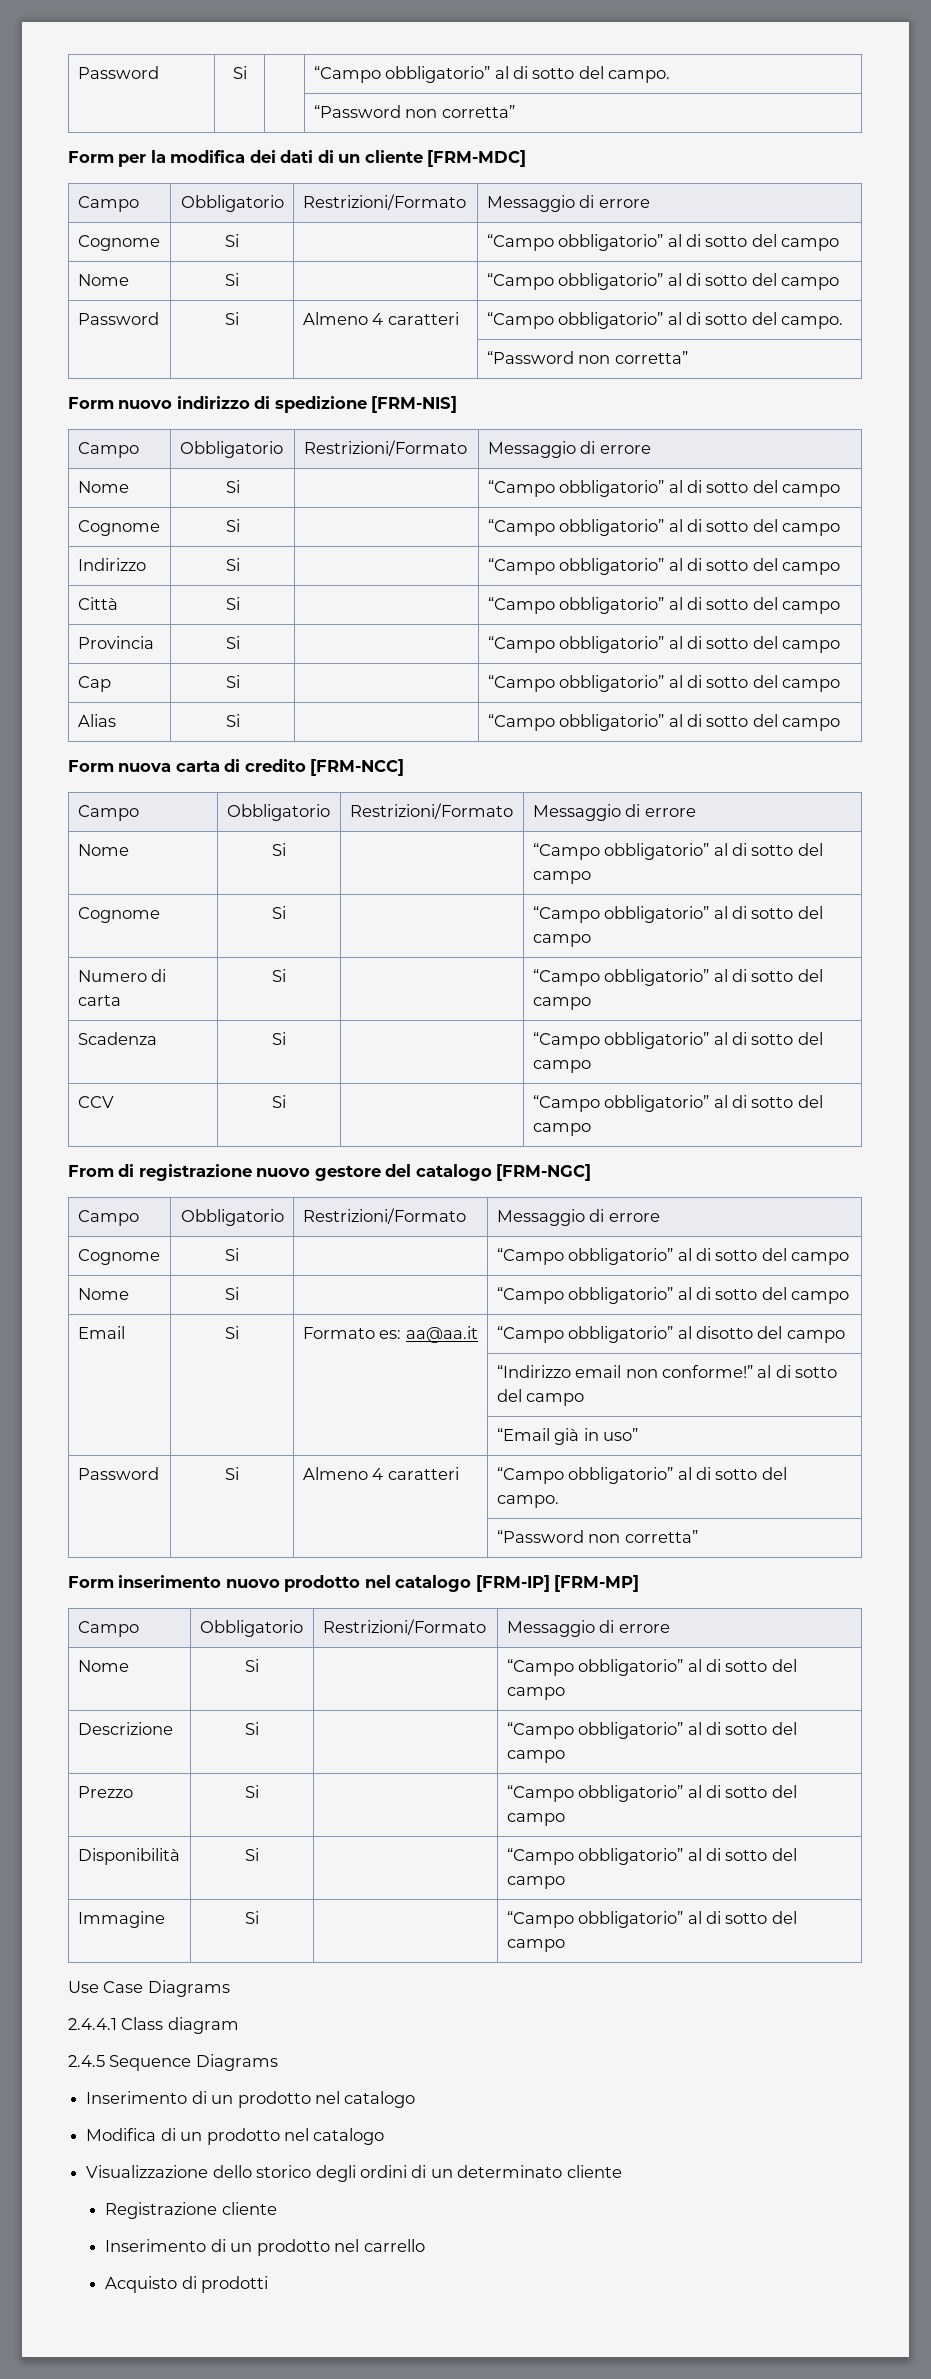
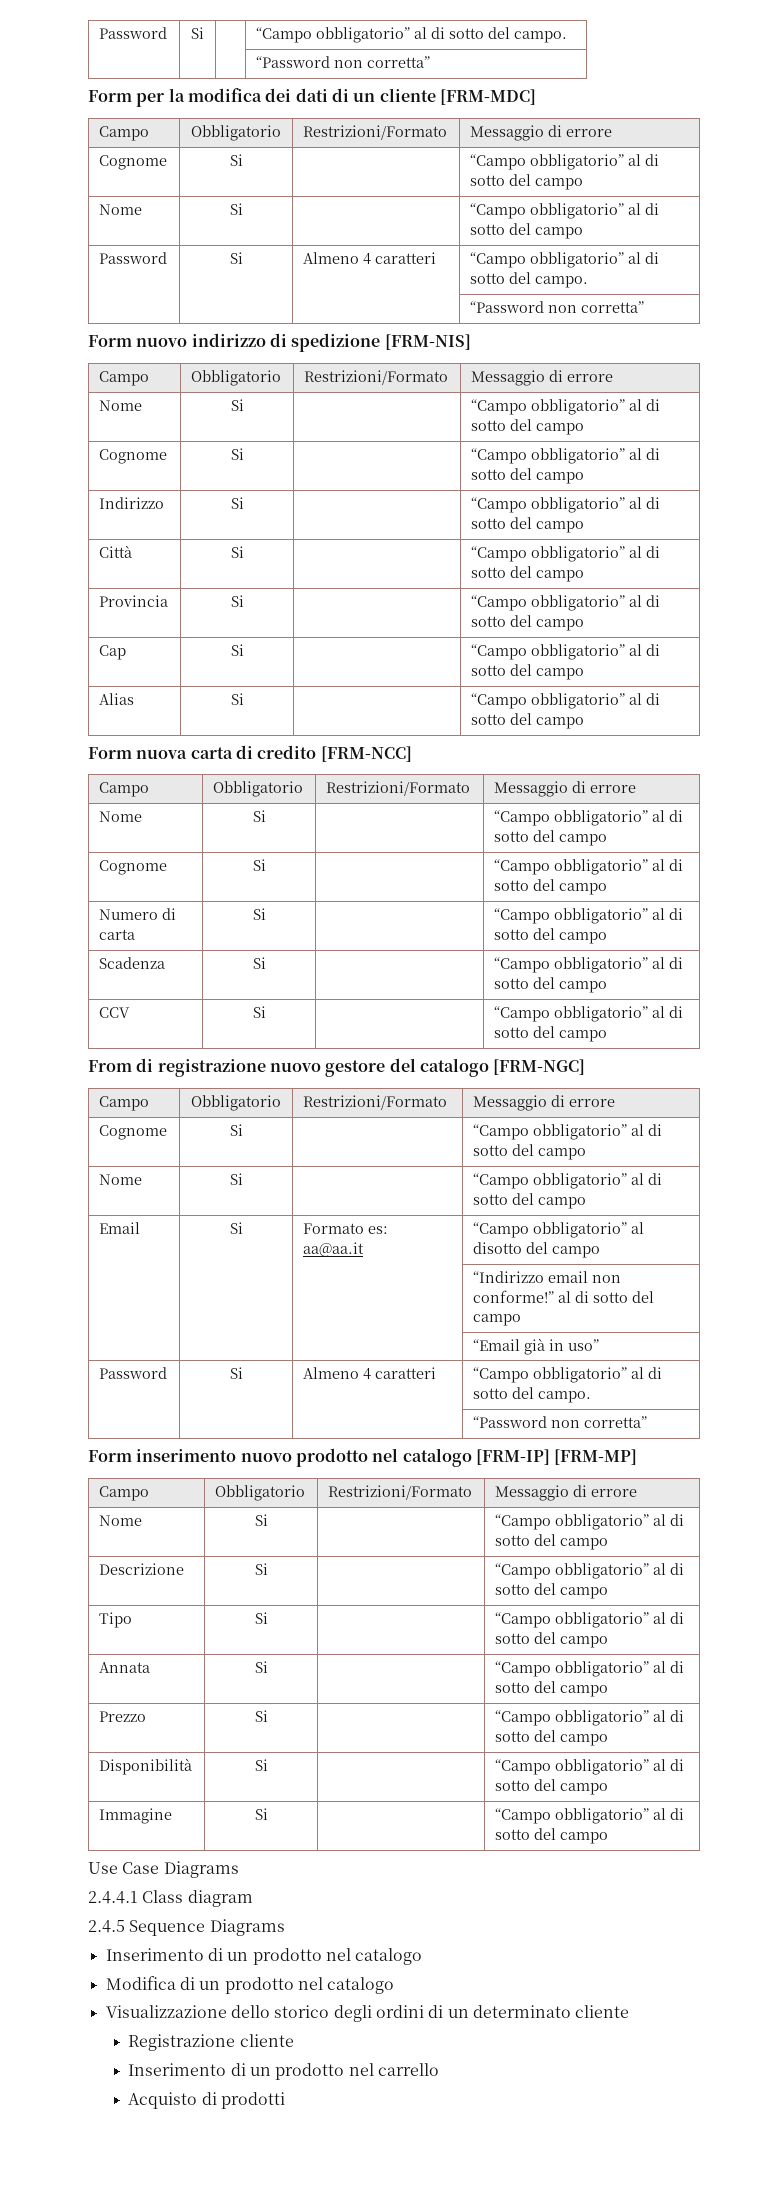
+ Tipo | Si | | “Campo obbligatorio” al di sotto del campo
+ Annata | Si | | “Campo obbligatorio” al di sotto del campo

